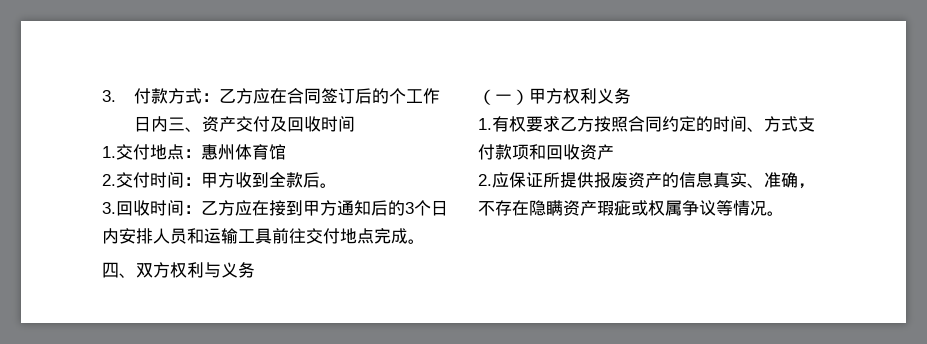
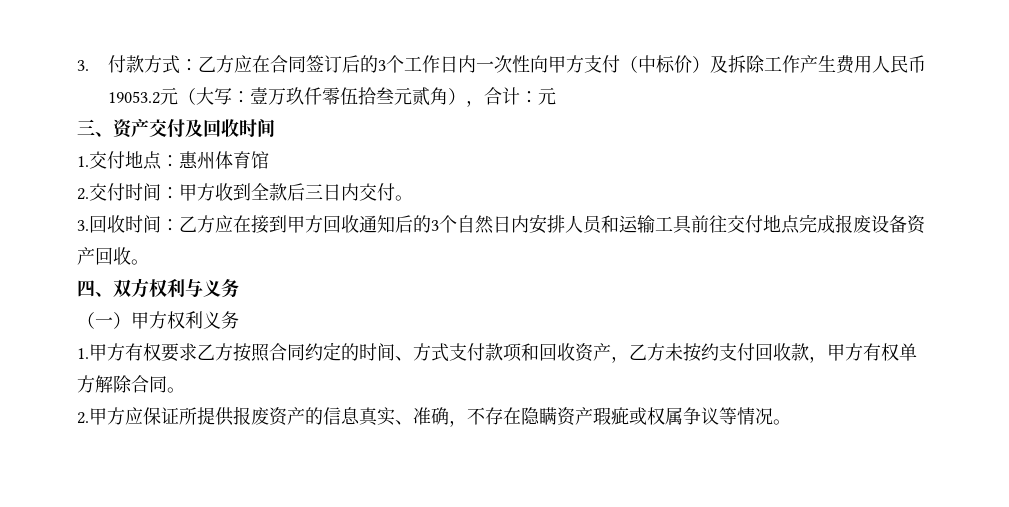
- 3.付款方式：乙方应在合同签订后的个工作日内三、资产交付及回收时间
+ 3.付款方式：乙方应在合同签订后的3个工作日内一次性向甲方支付（中标价）及拆除工作产生费用人民币19053.2元（大写：壹万玖仟零伍拾叁元贰角），合计：元
+ 三、资产交付及回收时间
- 2.交付时间：甲方收到全款后。
+ 2.交付时间：甲方收到全款后三日内交付。
- 3.回收时间：乙方应在接到甲方通知后的3个日内安排人员和运输工具前往交付地点完成。
+ 3.回收时间：乙方应在接到甲方回收通知后的3个自然日内安排人员和运输工具前往交付地点完成报废设备资产回收。
- 1.有权要求乙方按照合同约定的时间、方式支付款项和回收资产
- 2.应保证所提供报废资产的信息真实、准确，不存在隐瞒资产瑕疵或权属争议等情况。
+ 1.甲方有权要求乙方按照合同约定的时间、方式支付款项和回收资产，乙方未按约支付回收款，甲方有权单方解除合同。
+ 2.甲方应保证所提供报废资产的信息真实、准确，不存在隐瞒资产瑕疵或权属争议等情况。

